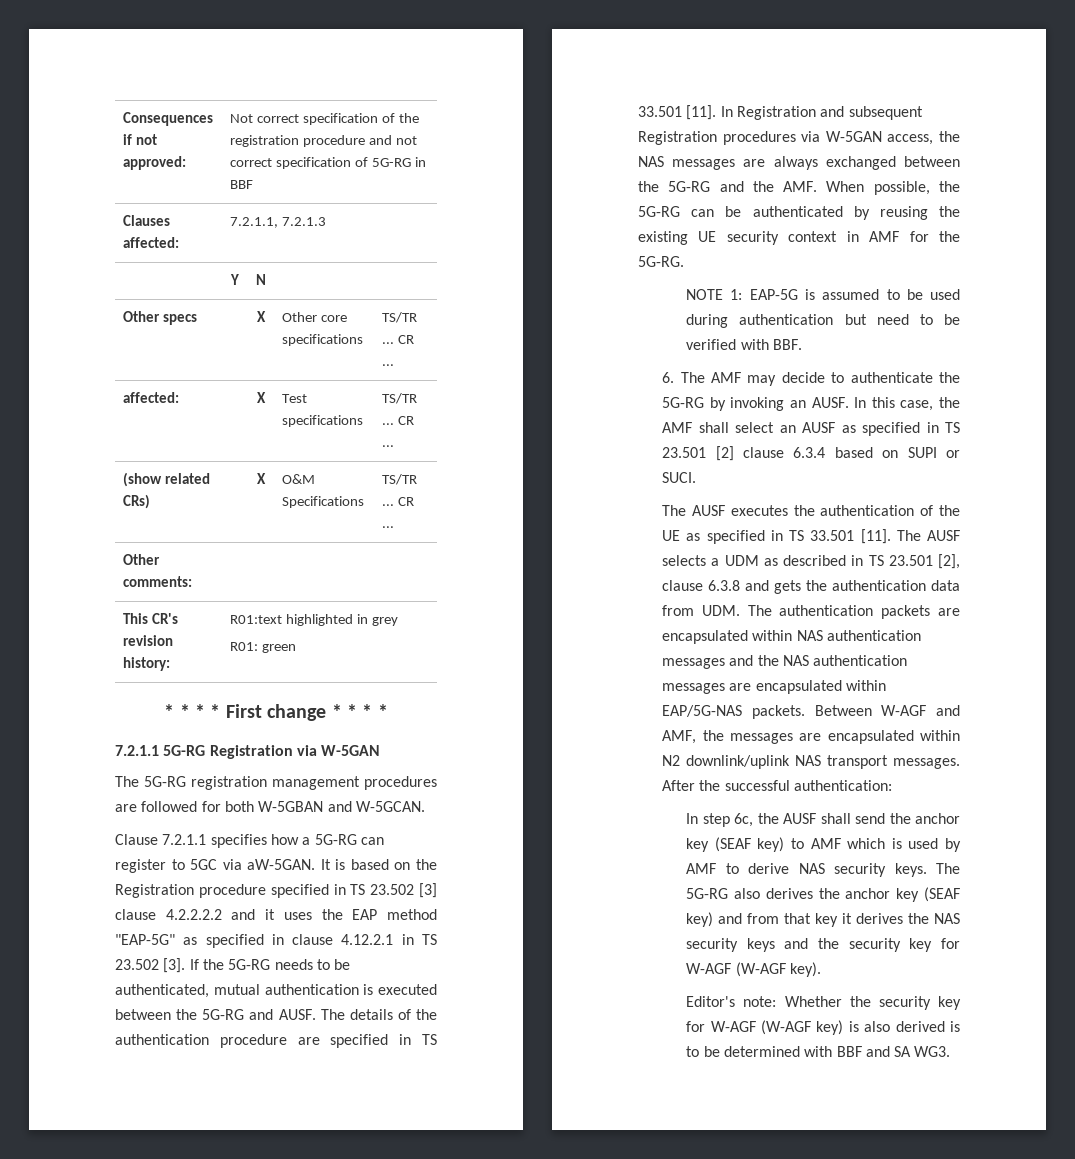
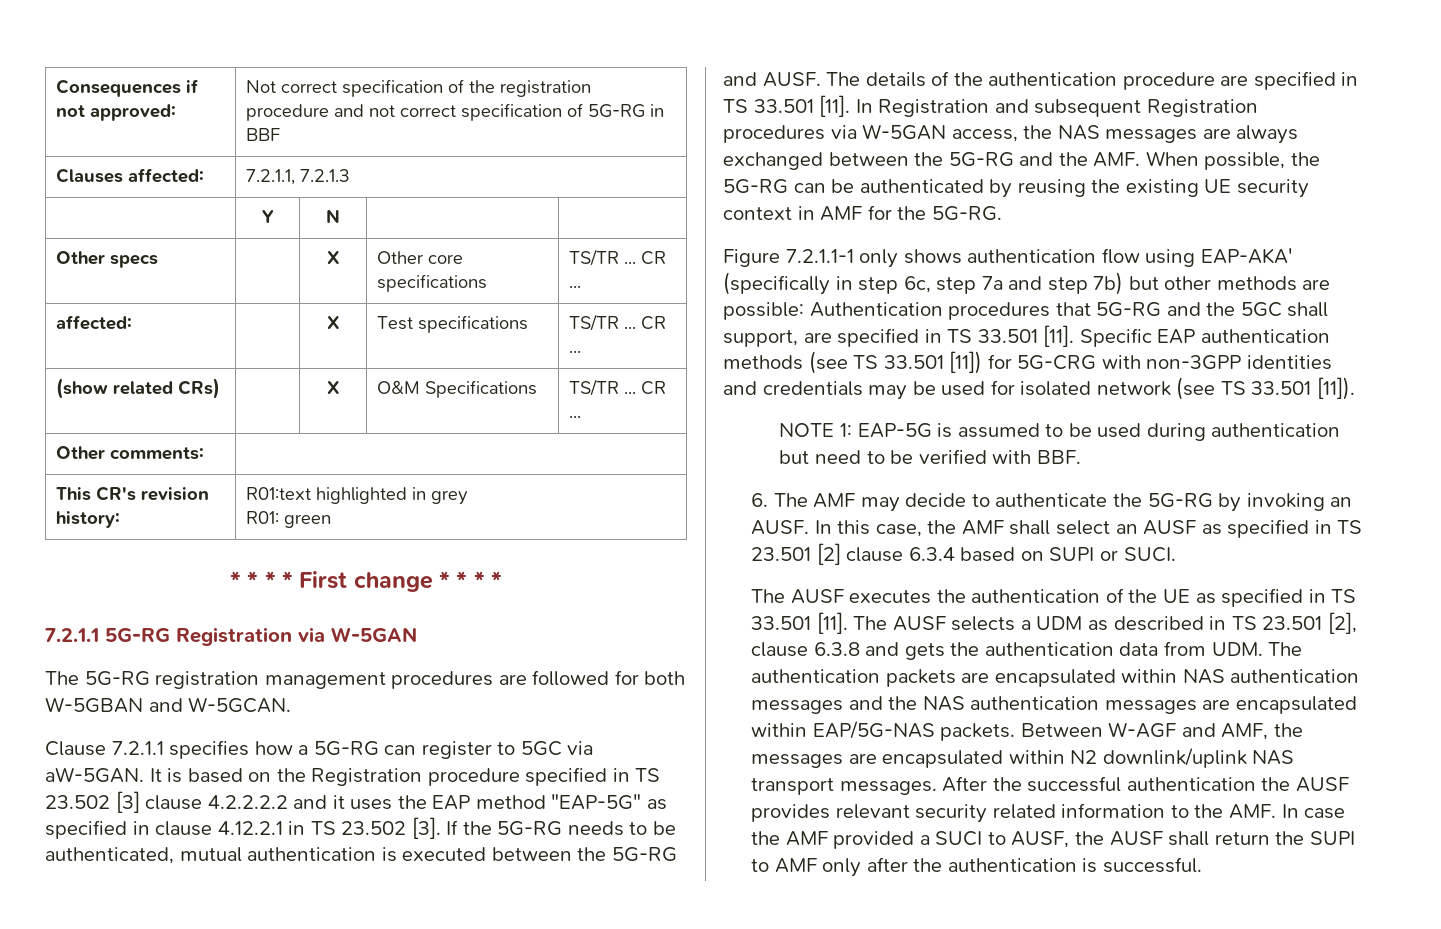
+ Figure 7.2.1.1-1 only shows authentication flow using EAP-AKA' (specifically in step 6c, step 7a and step 7b) but other methods are possible: Authentication procedures that 5G-RG and the 5GC shall support, are specified in TS 33.501 [11]. Specific EAP authentication methods (see TS 33.501 [11]) for 5G-CRG with non-3GPP identities and credentials may be used for isolated network (see TS 33.501 [11]).
- After the successful authentication:
- In step 6c, the AUSF shall send the anchor key (SEAF key) to AMF which is used by AMF to derive NAS security keys. The 5G-RG also derives the anchor key (SEAF key) and from that key it derives the NAS security keys and the security key for W-AGF (W-AGF key).
- Editor's note: Whether the security key for W-AGF (W-AGF key) is also derived is to be determined with BBF and SA WG3.
+ After the successful authentication the AUSF provides relevant security related information to the AMF. In case the AMF provided a SUCI to AUSF, the AUSF shall return the SUPI to AMF only after the authentication is successful.

